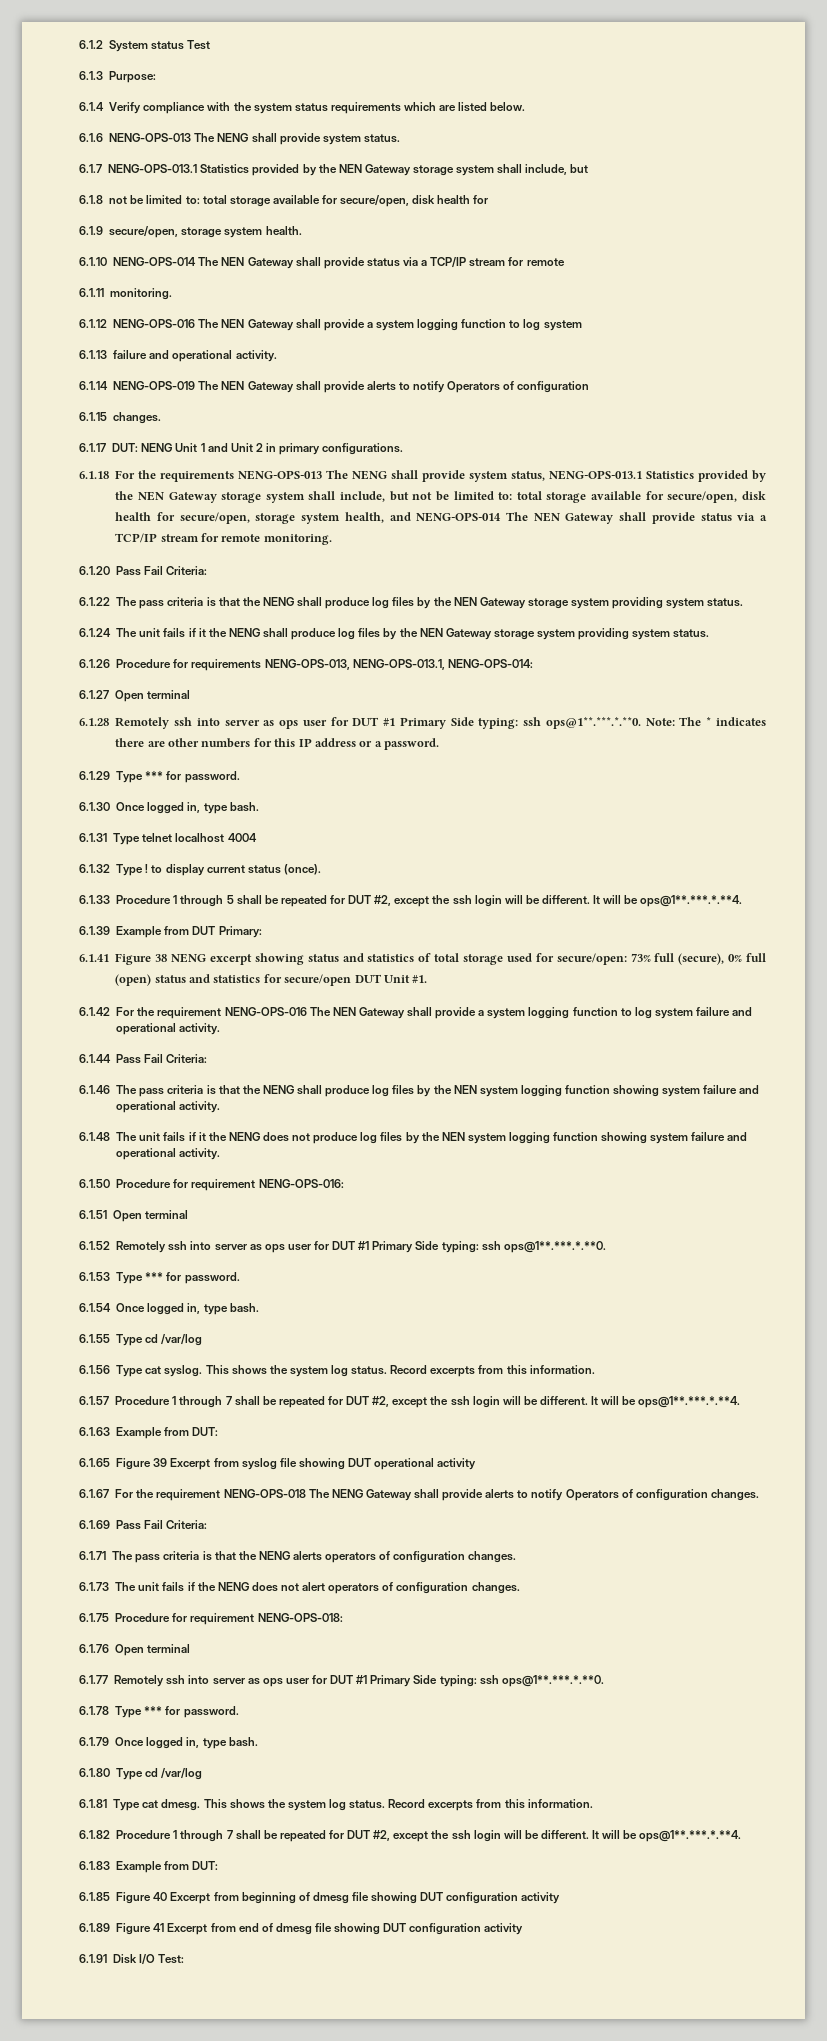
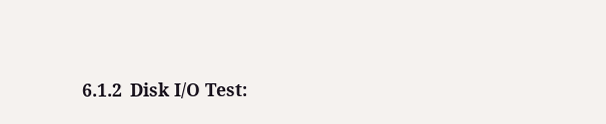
- 6.1.2 System status Test
- 6.1.3 Purpose:
- 6.1.4 Verify compliance with the system status requirements which are listed below.
- 6.1.6 NENG-OPS-013 The NENG shall provide system status.
- 6.1.7 NENG-OPS-013.1 Statistics provided by the NEN Gateway storage system shall include, but
- 6.1.8 not be limited to: total storage available for secure/open, disk health for
- 6.1.9 secure/open, storage system health.
- 6.1.10 NENG-OPS-014 The NEN Gateway shall provide status via a TCP/IP stream for remote
- 6.1.11 monitoring.
- 6.1.12 NENG-OPS-016 The NEN Gateway shall provide a system logging function to log system
- 6.1.13 failure and operational activity.
- 6.1.14 NENG-OPS-019 The NEN Gateway shall provide alerts to notify Operators of configuration
- 6.1.15 changes.
- 6.1.17 DUT: NENG Unit 1 and Unit 2 in primary configurations.
- 6.1.18 For the requirements NENG-OPS-013 The NENG shall provide system status, NENG-OPS-013.1 Statistics provided by the NEN Gateway storage system shall include, but not be limited to: total storage available for secure/open, disk health for secure/open, storage system health, and NENG-OPS-014 The NEN Gateway shall provide status via a TCP/IP stream for remote monitoring.
- 6.1.20 Pass Fail Criteria:
- 6.1.22 The pass criteria is that the NENG shall produce log files by the NEN Gateway storage system providing system status.
- 6.1.24 The unit fails if it the NENG shall produce log files by the NEN Gateway storage system providing system status.
- 6.1.26 Procedure for requirements NENG-OPS-013, NENG-OPS-013.1, NENG-OPS-014:
- 6.1.27 Open terminal
- 6.1.28 Remotely ssh into server as ops user for DUT #1 Primary Side typing: ssh ops@1**.***.*.**0. Note: The * indicates there are other numbers for this IP address or a password.
- 6.1.29 Type *** for password.
- 6.1.30 Once logged in, type bash.
- 6.1.31 Type telnet localhost 4004
- 6.1.32 Type ! to display current status (once).
- 6.1.33 Procedure 1 through 5 shall be repeated for DUT #2, except the ssh login will be different. It will be ops@1**.***.*.**4.
- 6.1.39 Example from DUT Primary:
- 6.1.41 Figure 38 NENG excerpt showing status and statistics of total storage used for secure/open: 73% full (secure), 0% full (open) status and statistics for secure/open DUT Unit #1.
- 6.1.42 For the requirement NENG-OPS-016 The NEN Gateway shall provide a system logging function to log system failure and operational activity.
- 6.1.44 Pass Fail Criteria:
- 6.1.46 The pass criteria is that the NENG shall produce log files by the NEN system logging function showing system failure and operational activity.
- 6.1.48 The unit fails if it the NENG does not produce log files by the NEN system logging function showing system failure and operational activity.
- 6.1.50 Procedure for requirement NENG-OPS-016:
- 6.1.51 Open terminal
- 6.1.52 Remotely ssh into server as ops user for DUT #1 Primary Side typing: ssh ops@1**.***.*.**0.
- 6.1.53 Type *** for password.
- 6.1.54 Once logged in, type bash.
- 6.1.55 Type cd /var/log
- 6.1.56 Type cat syslog. This shows the system log status. Record excerpts from this information.
- 6.1.57 Procedure 1 through 7 shall be repeated for DUT #2, except the ssh login will be different. It will be ops@1**.***.*.**4.
- 6.1.63 Example from DUT:
- 6.1.65 Figure 39 Excerpt from syslog file showing DUT operational activity
- 6.1.67 For the requirement NENG-OPS-018 The NENG Gateway shall provide alerts to notify Operators of configuration changes.
- 6.1.69 Pass Fail Criteria:
- 6.1.71 The pass criteria is that the NENG alerts operators of configuration changes.
- 6.1.73 The unit fails if the NENG does not alert operators of configuration changes.
- 6.1.75 Procedure for requirement NENG-OPS-018:
- 6.1.76 Open terminal
- 6.1.77 Remotely ssh into server as ops user for DUT #1 Primary Side typing: ssh ops@1**.***.*.**0.
- 6.1.78 Type *** for password.
- 6.1.79 Once logged in, type bash.
- 6.1.80 Type cd /var/log
- 6.1.81 Type cat dmesg. This shows the system log status. Record excerpts from this information.
- 6.1.82 Procedure 1 through 7 shall be repeated for DUT #2, except the ssh login will be different. It will be ops@1**.***.*.**4.
- 6.1.83 Example from DUT:
- 6.1.85 Figure 40 Excerpt from beginning of dmesg file showing DUT configuration activity
- 6.1.89 Figure 41 Excerpt from end of dmesg file showing DUT configuration activity
- 6.1.91 Disk I/O Test:
+ 6.1.2 Disk I/O Test:

